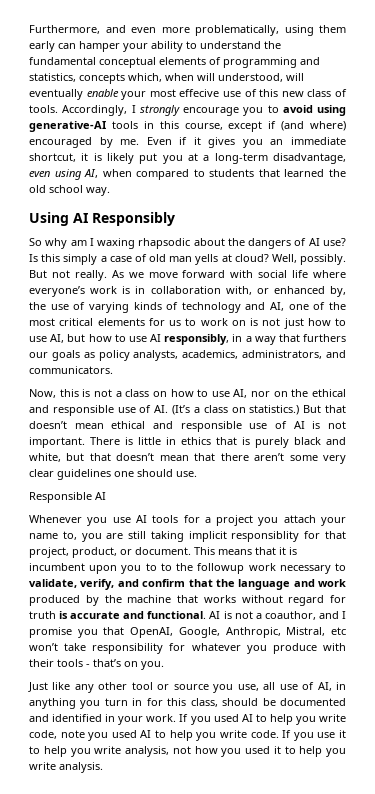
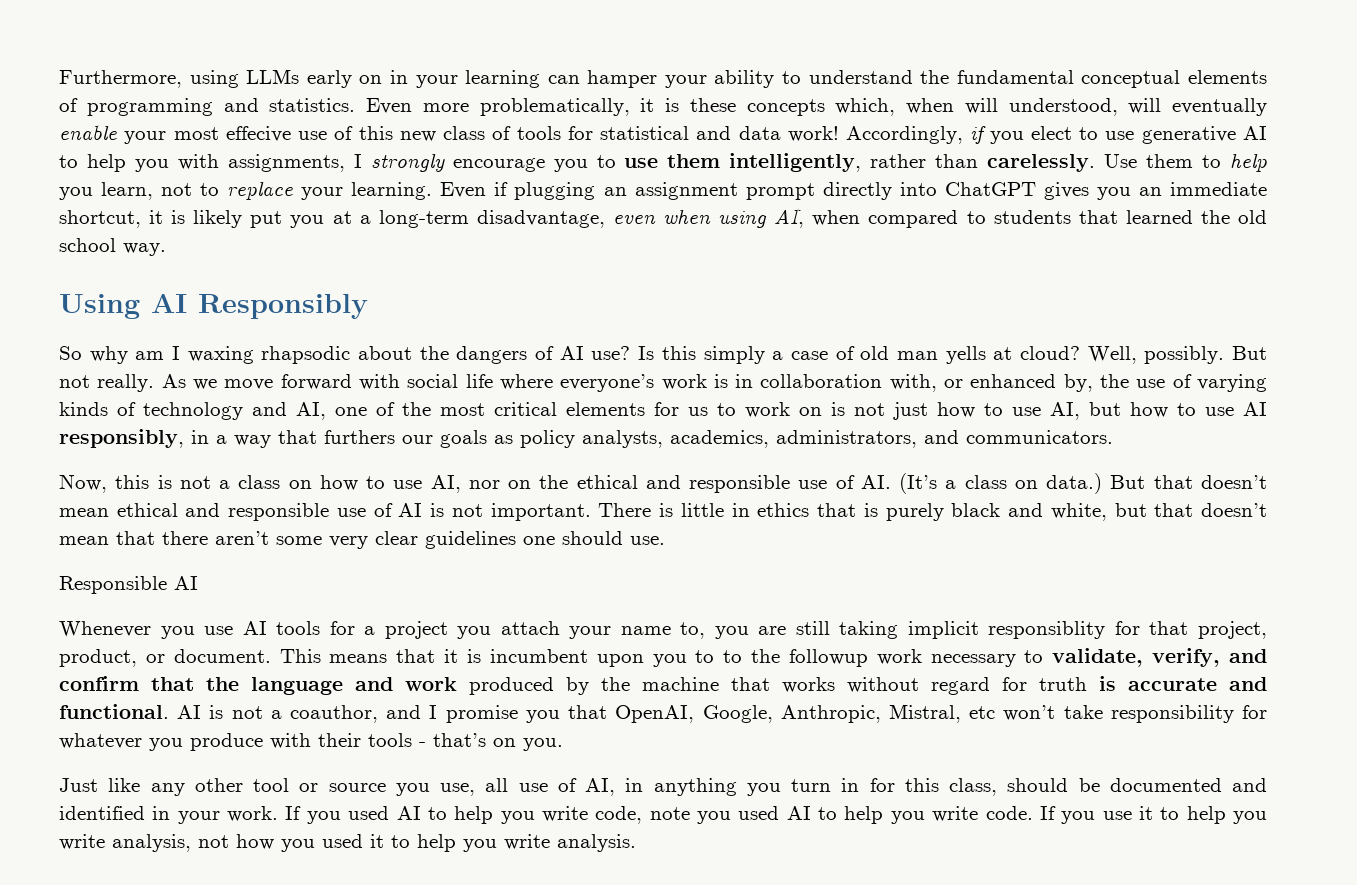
- Furthermore, and even more problematically, using them early can hamper your ability to understand the fundamental conceptual elements of programming and statistics, concepts which, when will understood, will eventually enable your most effecive use of this new class of tools. Accordingly, I strongly encourage you to avoid using generative-AI tools in this course, except if (and where) encouraged by me. Even if it gives you an immediate shortcut, it is likely put you at a long-term disadvantage, even using AI, when compared to students that learned the old school way.
+ Furthermore, using LLMs early on in your learning can hamper your ability to understand the fundamental conceptual elements of programming and statistics. Even more problematically, it is these concepts which, when will understood, will eventually enable your most effecive use of this new class of tools for statistical and data work! Accordingly, if you elect to use generative AI to help you with assignments, I strongly encourage you to use them intelligently, rather than carelessly. Use them to help you learn, not to replace your learning. Even if plugging an assignment prompt directly into ChatGPT gives you an immediate shortcut, it is likely put you at a long-term disadvantage, even when using AI, when compared to students that learned the old school way.
- Now, this is not a class on how to use AI, nor on the ethical and responsible use of AI. (It’s a class on statistics.)
+ Now, this is not a class on how to use AI, nor on the ethical and responsible use of AI. (It’s a class on data.)

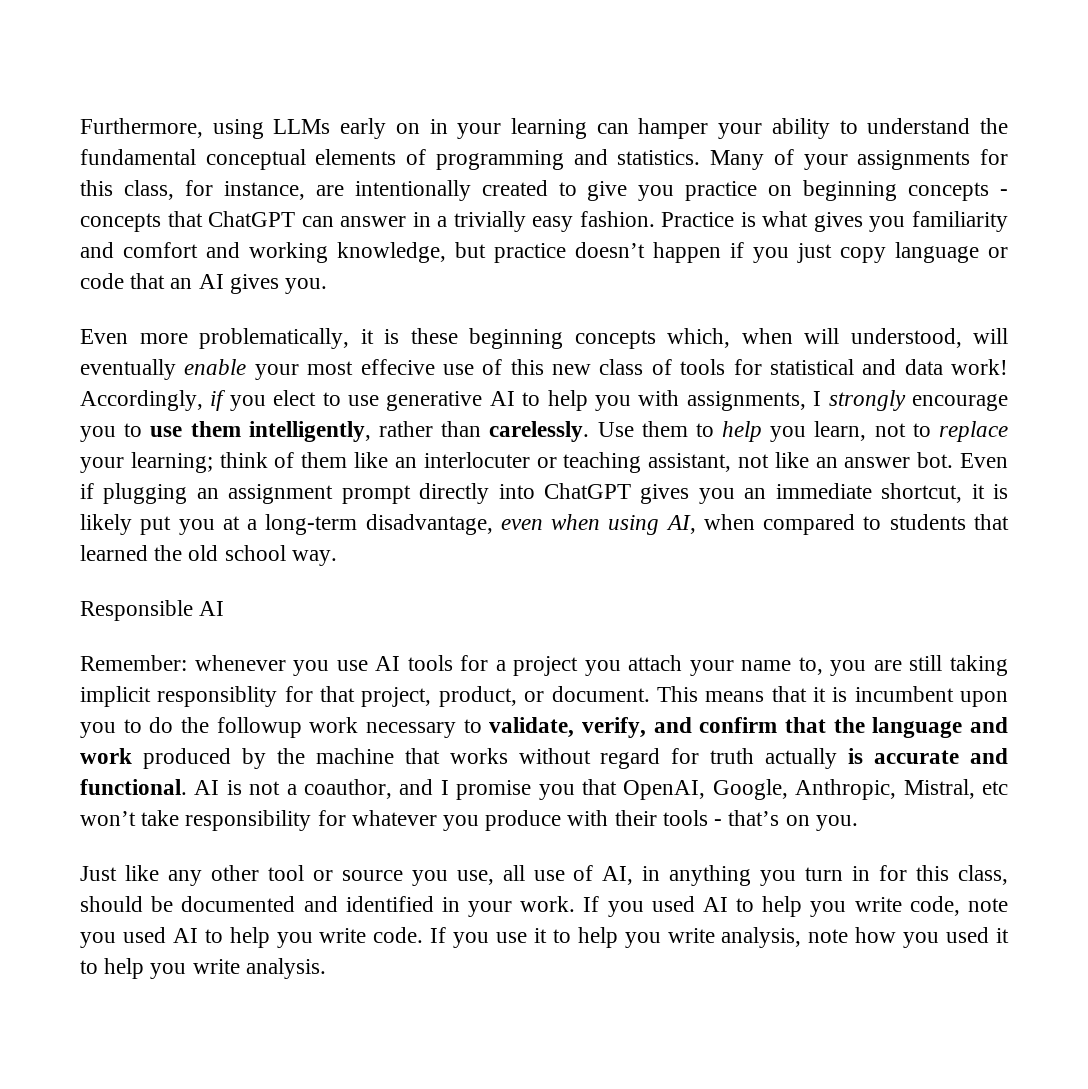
- Furthermore, using LLMs early on in your learning can hamper your ability to understand the fundamental conceptual elements of programming and statistics. Even more problematically, it is these concepts which, when will understood, will eventually enable your most effecive use of this new class of tools for statistical and data work!
+ Furthermore, using LLMs early on in your learning can hamper your ability to understand the fundamental conceptual elements of programming and statistics. Many of your assignments for this class, for instance, are intentionally created to give you practice on beginning concepts - concepts that ChatGPT can answer in a trivially easy fashion. Practice is what gives you familiarity and comfort and working knowledge, but practice doesn’t happen if you just copy language or code that an AI gives you.
+ Even more problematically, it is these beginning concepts which, when will understood, will eventually enable your most effecive use of this new class of tools for statistical and data work!
- Use them to help you learn, not to replace your learning.
+ Use them to help you learn, not to replace your learning; think of them like an interlocuter or teaching assistant, not like an answer bot.
- Using AI Responsibly
- So why am I waxing rhapsodic about the dangers of AI use? Is this simply a case of old man yells at cloud? Well, possibly. But not really. As we move forward with social life where everyone’s work is in collaboration with, or enhanced by, the use of varying kinds of technology and AI, one of the most critical elements for us to work on is not just how to use AI, but how to use AI responsibly, in a way that furthers our goals as policy analysts, academics, administrators, and communicators.
- Now, this is not a class on how to use AI, nor on the ethical and responsible use of AI. (It’s a class on data.) But that doesn’t mean ethical and responsible use of AI is not important. There is little in ethics that is purely black and white, but that doesn’t mean that there aren’t some very clear guidelines one should use.
- Whenever you use AI tools for a project you attach your name to, you are still taking implicit responsiblity for that project, product, or document.
+ Remember: whenever you use AI tools for a project you attach your name to, you are still taking implicit responsiblity for that project, product, or document.
- This means that it is incumbent upon you to to the followup work necessary to validate, verify, and confirm that the language and work produced by the machine that works without regard for truth is accurate and functional.
+ This means that it is incumbent upon you to do the followup work necessary to validate, verify, and confirm that the language and work produced by the machine that works without regard for truth actually is accurate and functional.
- If you use it to help you write analysis, not how you used it to help you write analysis.
+ If you use it to help you write analysis, note how you used it to help you write analysis.

